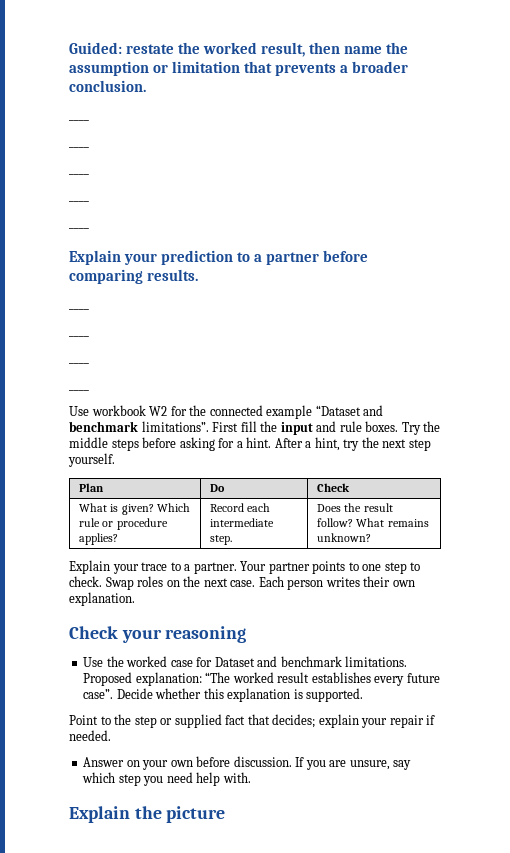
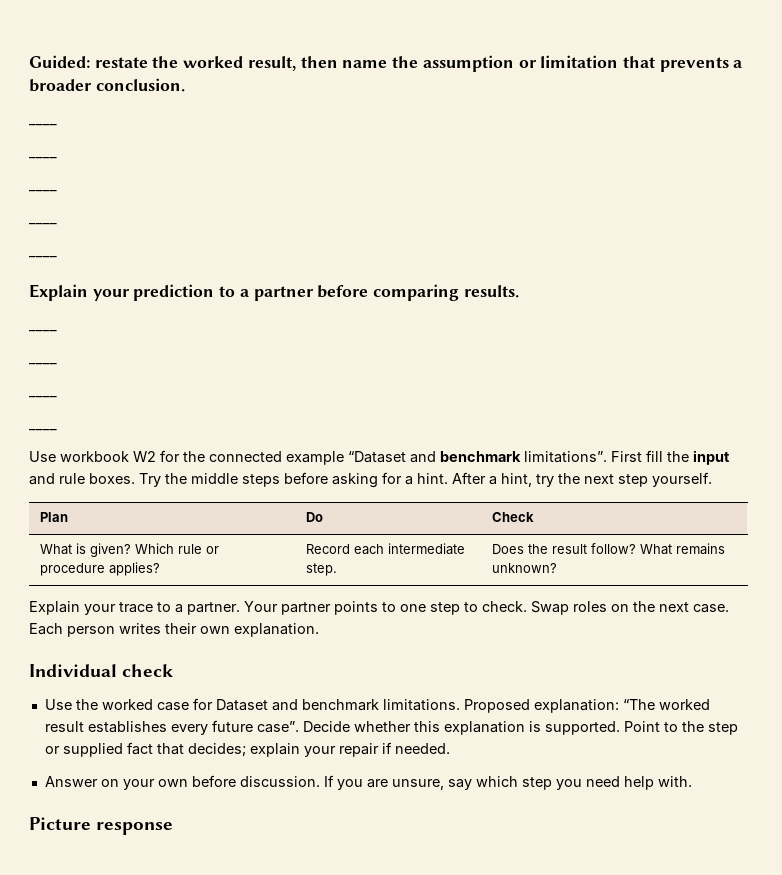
- Check your reasoning
+ Individual check
- Decide whether this explanation is supported.
- Point to the step or supplied fact that decides; explain your repair if needed.
+ Decide whether this explanation is supported. Point to the step or supplied fact that decides; explain your repair if needed.
- Explain the picture
+ Picture response

